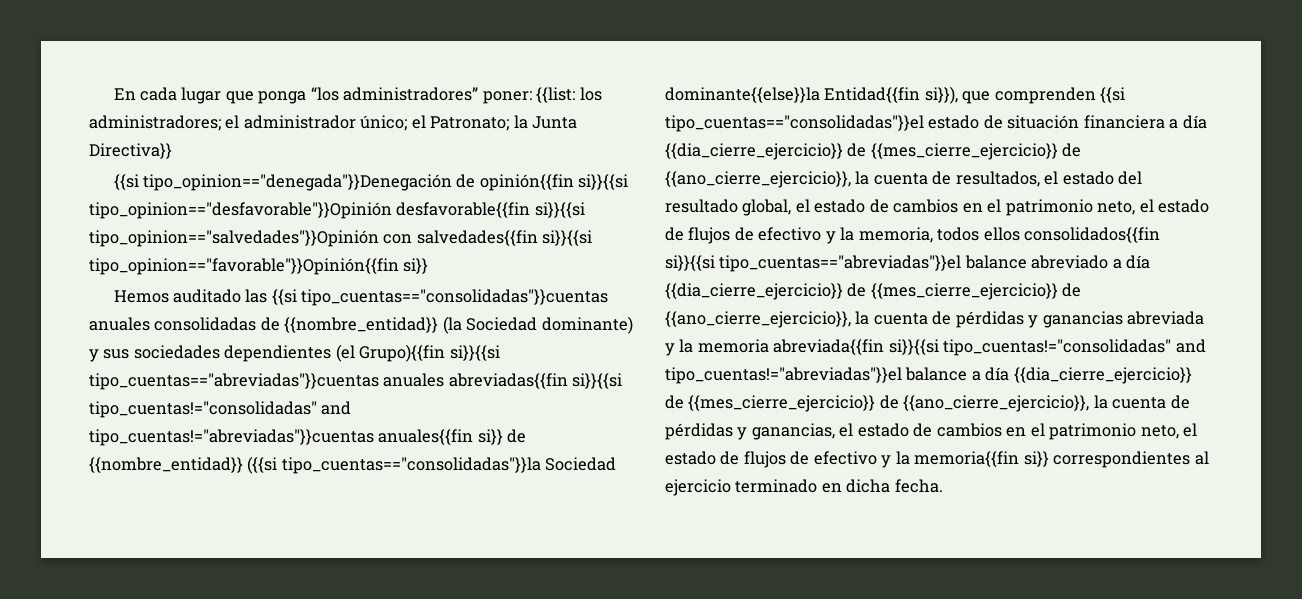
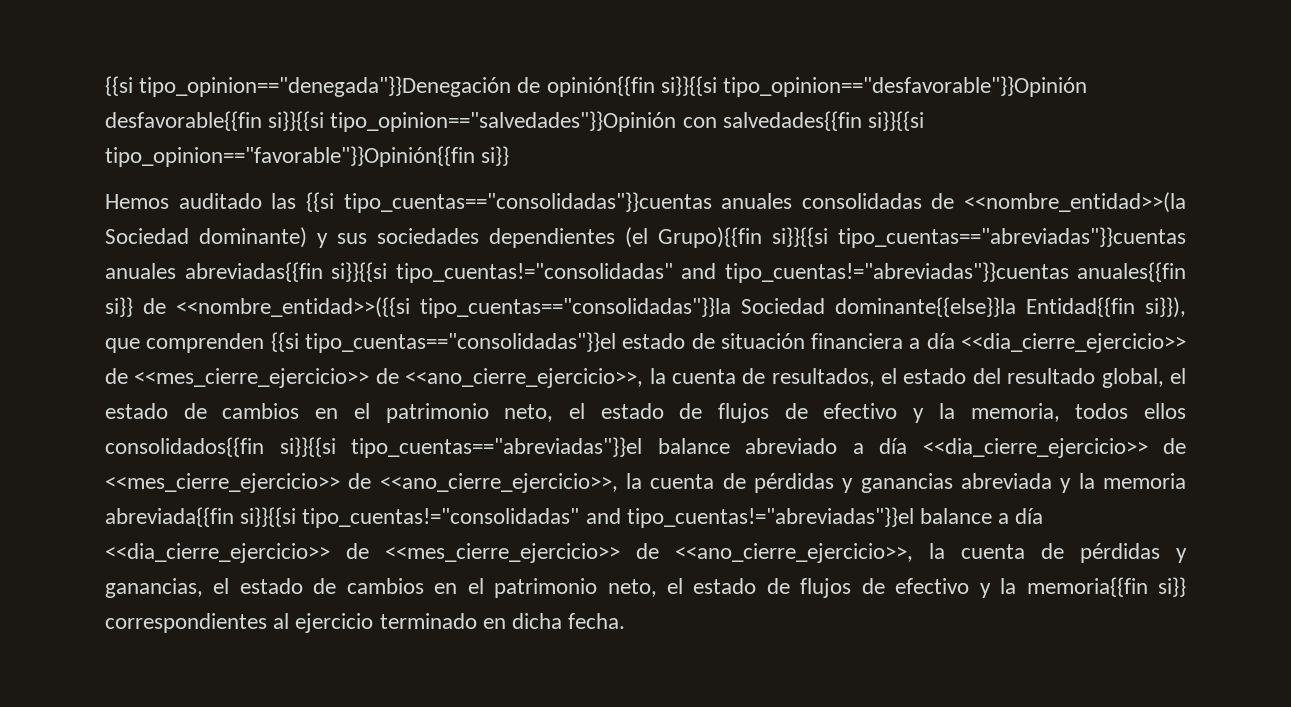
- En cada lugar que ponga “los administradores” poner: {{list: los administradores; el administrador único; el Patronato; la Junta Directiva}}
- Hemos auditado las {{si tipo_cuentas=="consolidadas"}}cuentas anuales consolidadas de {{nombre_entidad}} (la Sociedad dominante) y sus sociedades dependientes (el Grupo){{fin si}}{{si tipo_cuentas=="abreviadas"}}cuentas anuales abreviadas{{fin si}}{{si tipo_cuentas!="consolidadas" and tipo_cuentas!="abreviadas"}}cuentas anuales{{fin si}} de {{nombre_entidad}} ({{si tipo_cuentas=="consolidadas"}}la Sociedad dominante{{else}}la Entidad{{fin si}}), que comprenden {{si tipo_cuentas=="consolidadas"}}el estado de situación financiera a día {{dia_cierre_ejercicio}} de {{mes_cierre_ejercicio}} de {{ano_cierre_ejercicio}}, la cuenta de resultados, el estado del resultado global, el estado de cambios en el patrimonio neto, el estado de flujos de efectivo y la memoria, todos ellos consolidados{{fin si}}{{si tipo_cuentas=="abreviadas"}}el balance abreviado a día {{dia_cierre_ejercicio}} de {{mes_cierre_ejercicio}} de {{ano_cierre_ejercicio}}, la cuenta de pérdidas y ganancias abreviada y la memoria abreviada{{fin si}}{{si tipo_cuentas!="consolidadas" and tipo_cuentas!="abreviadas"}}el balance a día {{dia_cierre_ejercicio}} de {{mes_cierre_ejercicio}} de {{ano_cierre_ejercicio}}, la cuenta de pérdidas y ganancias, el estado de cambios en el patrimonio neto, el estado de flujos de efectivo y la memoria{{fin si}} correspondientes al ejercicio terminado en dicha fecha.
+ Hemos auditado las {{si tipo_cuentas=="consolidadas"}}cuentas anuales consolidadas de <<nombre_entidad>>(la Sociedad dominante) y sus sociedades dependientes (el Grupo){{fin si}}{{si tipo_cuentas=="abreviadas"}}cuentas anuales abreviadas{{fin si}}{{si tipo_cuentas!="consolidadas" and tipo_cuentas!="abreviadas"}}cuentas anuales{{fin si}} de <<nombre_entidad>>({{si tipo_cuentas=="consolidadas"}}la Sociedad dominante{{else}}la Entidad{{fin si}}), que comprenden {{si tipo_cuentas=="consolidadas"}}el estado de situación financiera a día <<dia_cierre_ejercicio>> de <<mes_cierre_ejercicio>> de <<ano_cierre_ejercicio>>, la cuenta de resultados, el estado del resultado global, el estado de cambios en el patrimonio neto, el estado de flujos de efectivo y la memoria, todos ellos consolidados{{fin si}}{{si tipo_cuentas=="abreviadas"}}el balance abreviado a día <<dia_cierre_ejercicio>> de <<mes_cierre_ejercicio>> de <<ano_cierre_ejercicio>>, la cuenta de pérdidas y ganancias abreviada y la memoria abreviada{{fin si}}{{si tipo_cuentas!="consolidadas" and tipo_cuentas!="abreviadas"}}el balance a día <<dia_cierre_ejercicio>> de <<mes_cierre_ejercicio>> de <<ano_cierre_ejercicio>>, la cuenta de pérdidas y ganancias, el estado de cambios en el patrimonio neto, el estado de flujos de efectivo y la memoria{{fin si}} correspondientes al ejercicio terminado en dicha fecha.

